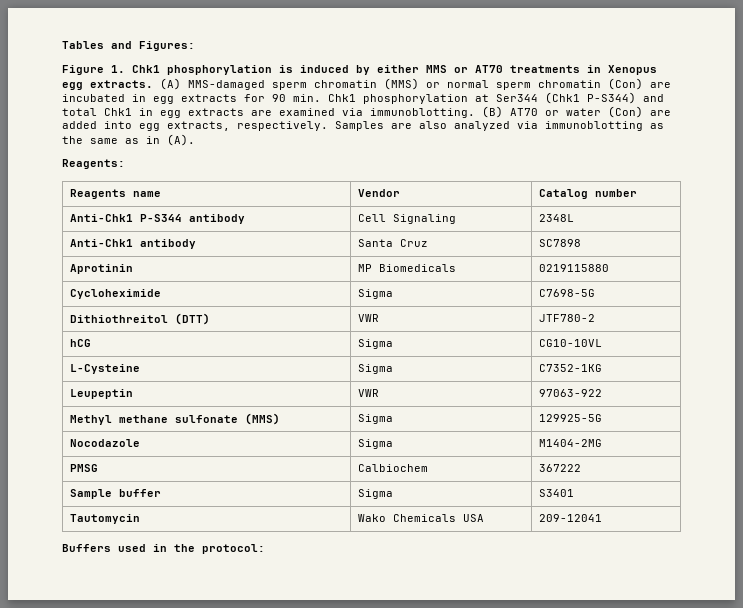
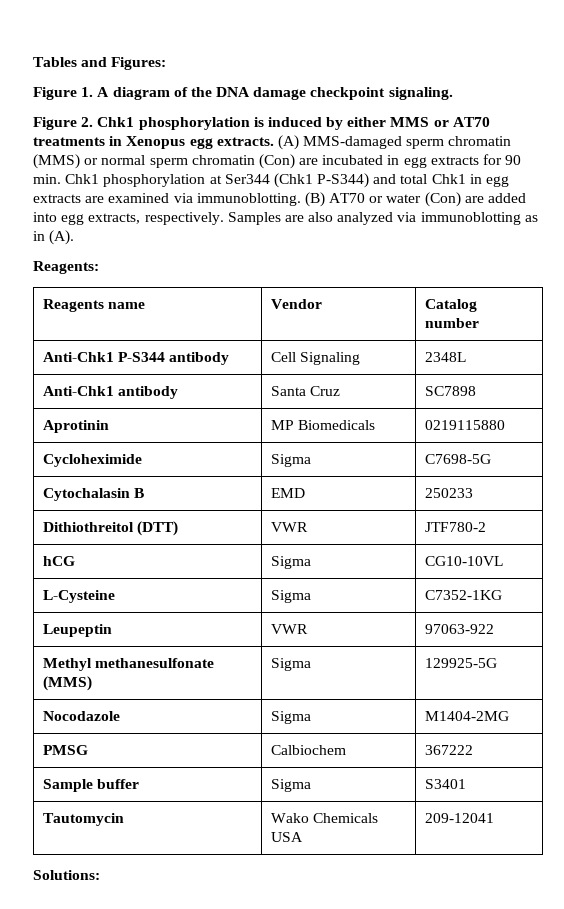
- Figure 1. Chk1 phosphorylation is induced by either MMS or AT70 treatments in Xenopus egg extracts.
+ Figure 1. A diagram of the DNA damage checkpoint signaling.
+ Figure 2. Chk1 phosphorylation is induced by either MMS or AT70 treatments in Xenopus egg extracts.
- Samples are also analyzed via immunoblotting as the same as in (A).
+ Samples are also analyzed via immunoblotting as in (A).
+ Cytochalasin B | EMD | 250233
- Methyl methane sulfonate (MMS) | Sigma | 129925-5G
+ Methyl methanesulfonate (MMS) | Sigma | 129925-5G
- Buffers used in the protocol:
+ Solutions:

